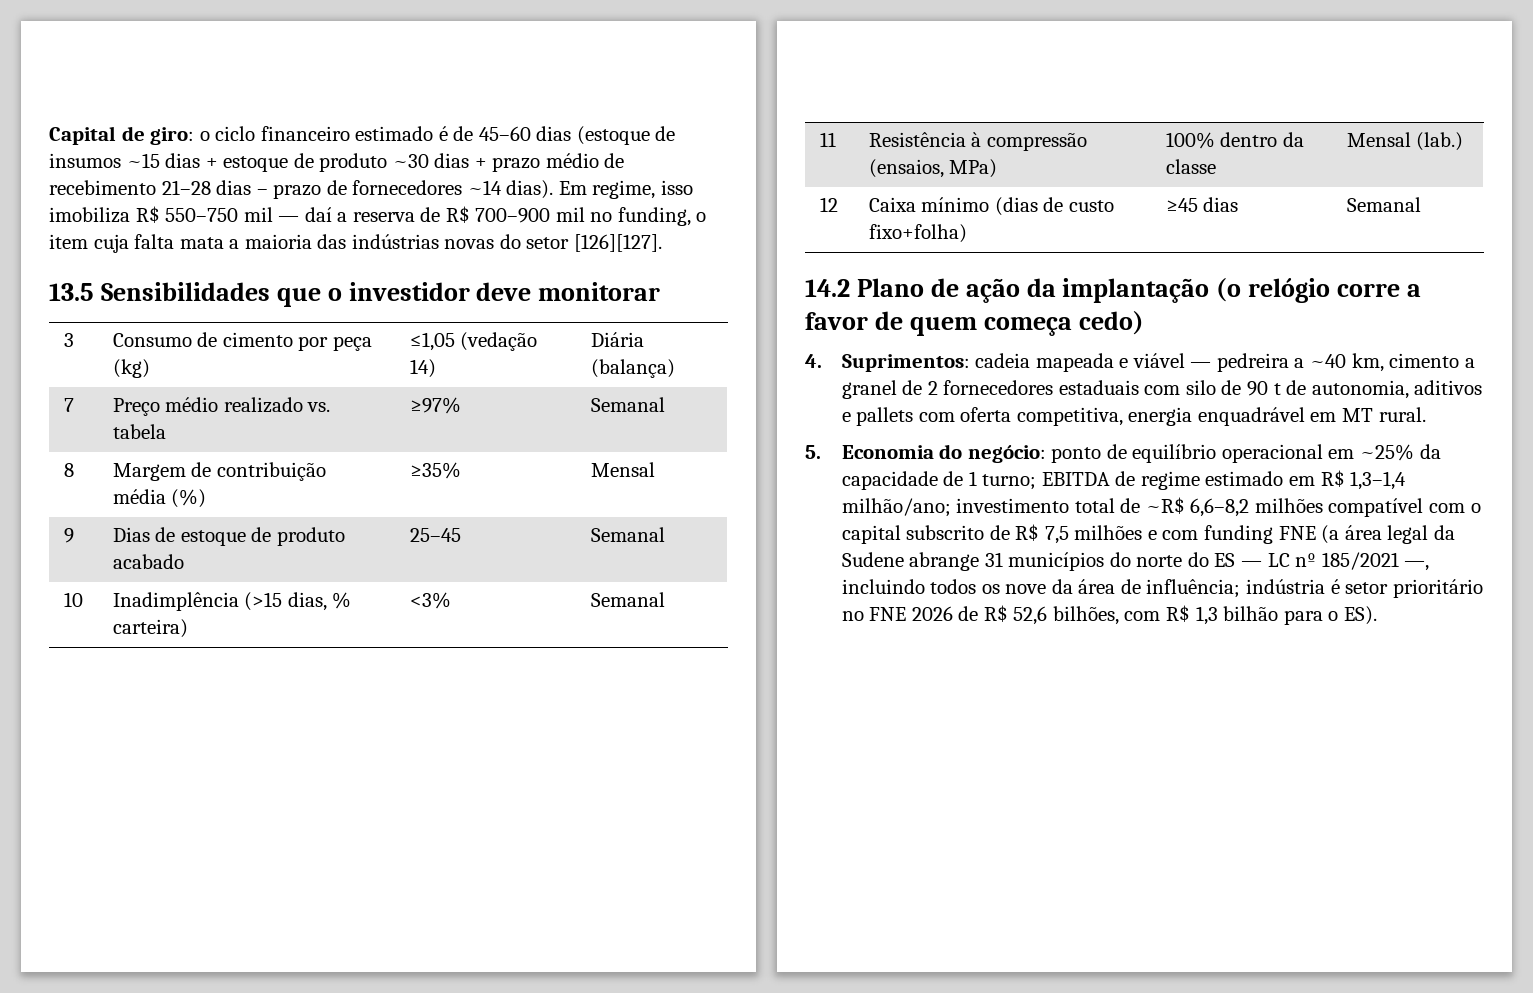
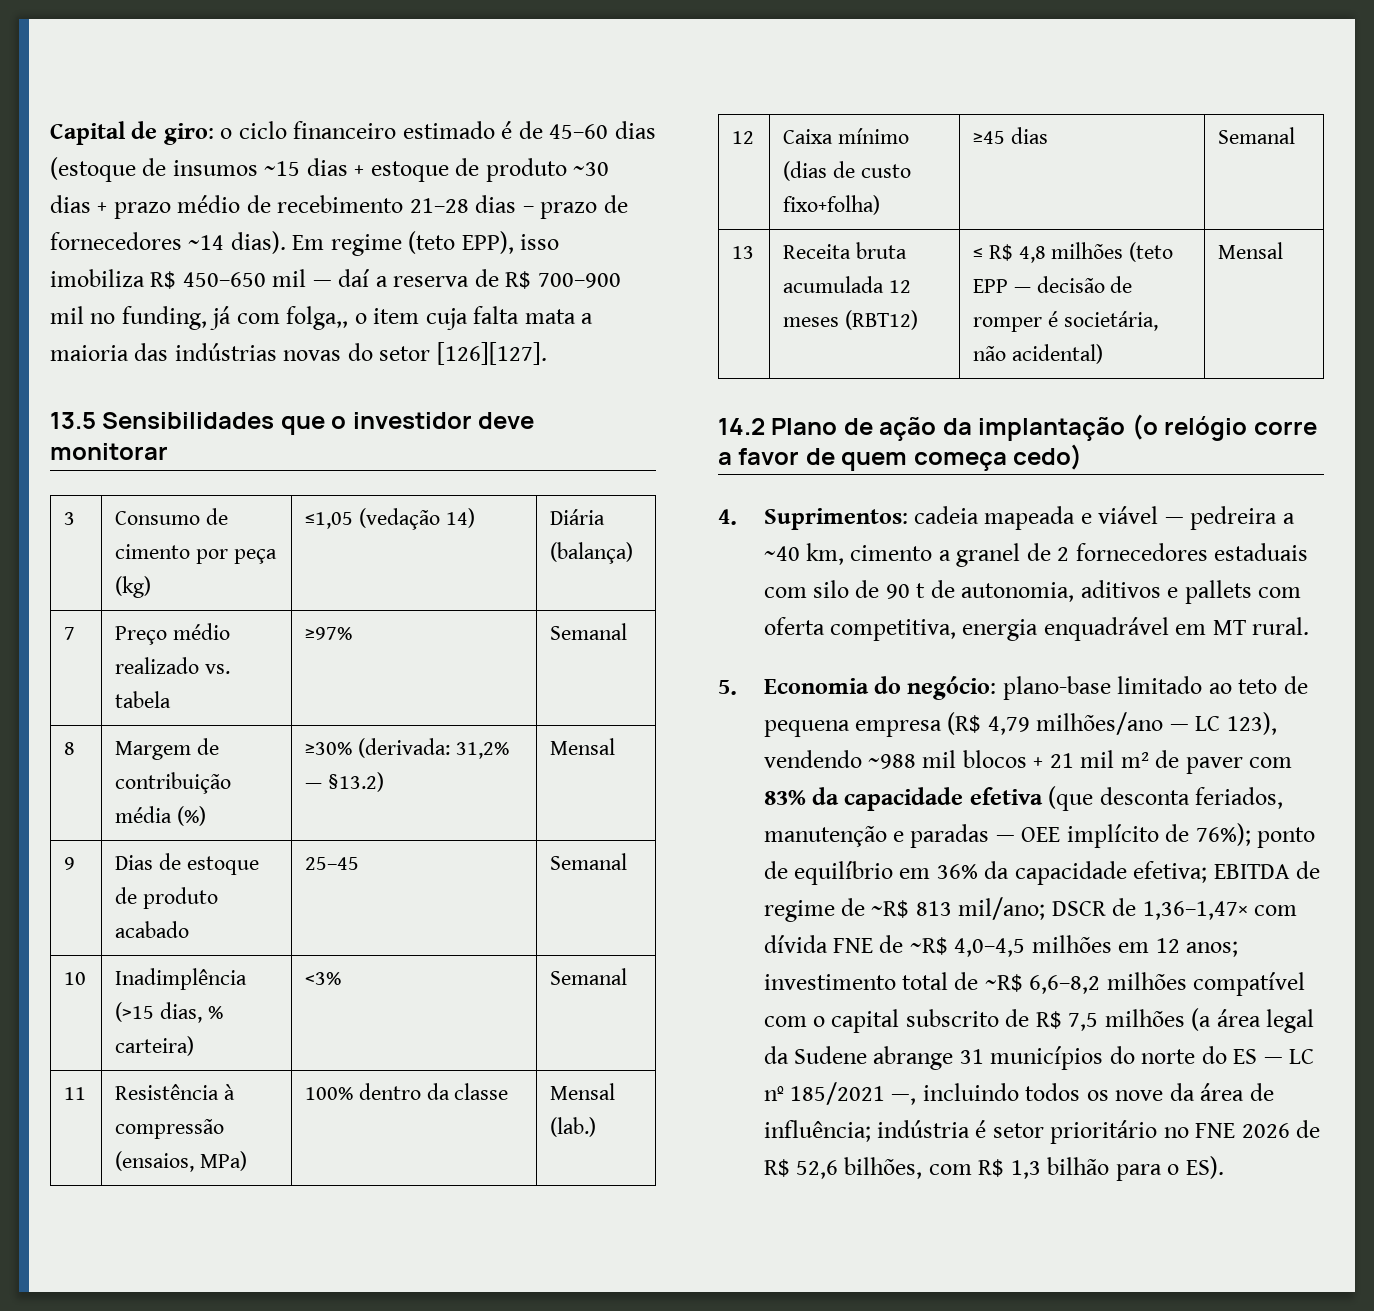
- Em regime, isso imobiliza R$ 550–750 mil — daí a reserva de R$ 700–900 mil no funding, o item cuja falta mata a maioria das indústrias novas do setor [126][127].
+ Em regime (teto EPP), isso imobiliza R$ 450–650 mil — daí a reserva de R$ 700–900 mil no funding, já com folga,, o item cuja falta mata a maioria das indústrias novas do setor [126][127].
- 8 | Margem de contribuição média (%) | ≥35% | Mensal
+ 8 | Margem de contribuição média (%) | ≥30% (derivada: 31,2% — §13.2) | Mensal
+ 13 | Receita bruta acumulada 12 meses (RBT12) | ≤ R$ 4,8 milhões (teto EPP — decisão de romper é societária, não acidental) | Mensal
- ponto de equilíbrio operacional em ~25% da capacidade de 1 turno; EBITDA de regime estimado em R$ 1,3–1,4 milhão/ano;
+ plano-base limitado ao teto de pequena empresa (R$ 4,79 milhões/ano — LC 123), vendendo ~988 mil blocos + 21 mil m² de paver com 83% da capacidade efetiva (que desconta feriados, manutenção e paradas — OEE implícito de 76%); ponto de equilíbrio em 36% da capacidade efetiva; EBITDA de regime de ~R$ 813 mil/ano; DSCR de 1,36–1,47× com dívida FNE de ~R$ 4,0–4,5 milhões em 12 anos;
- investimento total de ~R$ 6,6–8,2 milhões compatível com o capital subscrito de R$ 7,5 milhões e com funding FNE (a área legal da Sudene abrange 31 municípios do norte do ES — LC nº 185/2021 —, incluindo todos os nove da área de influência;
+ investimento total de ~R$ 6,6–8,2 milhões compatível com o capital subscrito de R$ 7,5 milhões (a área legal da Sudene abrange 31 municípios do norte do ES — LC nº 185/2021 —, incluindo todos os nove da área de influência;

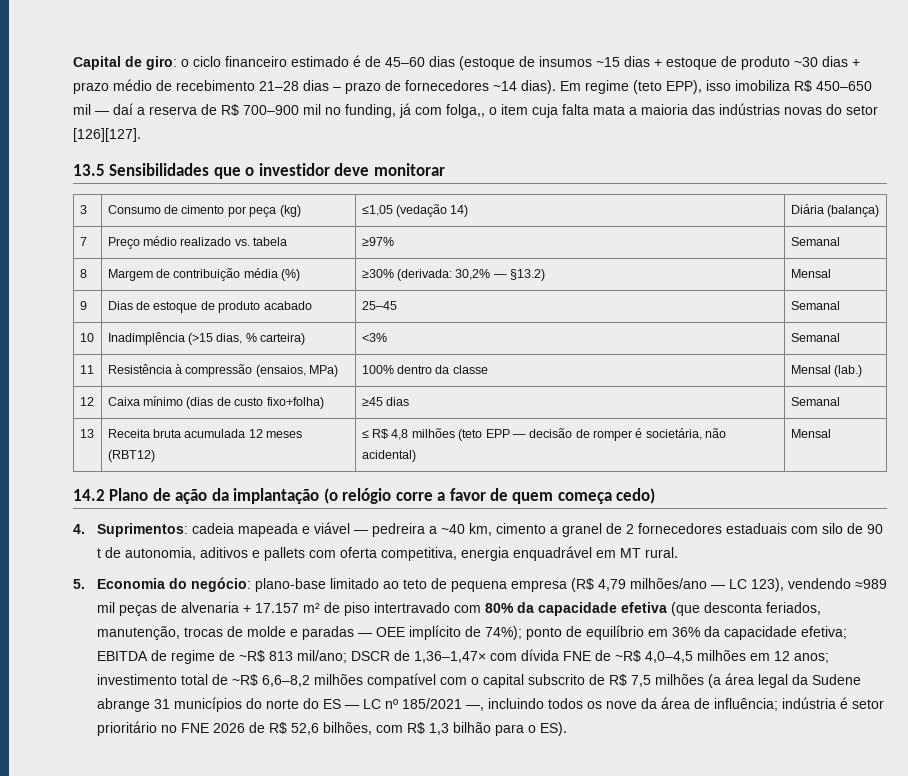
- 8 | Margem de contribuição média (%) | ≥30% (derivada: 31,2% — §13.2) | Mensal
+ 8 | Margem de contribuição média (%) | ≥30% (derivada: 30,2% — §13.2) | Mensal
- plano-base limitado ao teto de pequena empresa (R$ 4,79 milhões/ano — LC 123), vendendo ~988 mil blocos + 21 mil m² de paver com 83% da capacidade efetiva (que desconta feriados, manutenção e paradas — OEE implícito de 76%);
+ plano-base limitado ao teto de pequena empresa (R$ 4,79 milhões/ano — LC 123), vendendo ≈989 mil peças de alvenaria + 17.157 m² de piso intertravado com 80% da capacidade efetiva (que desconta feriados, manutenção, trocas de molde e paradas — OEE implícito de 74%);

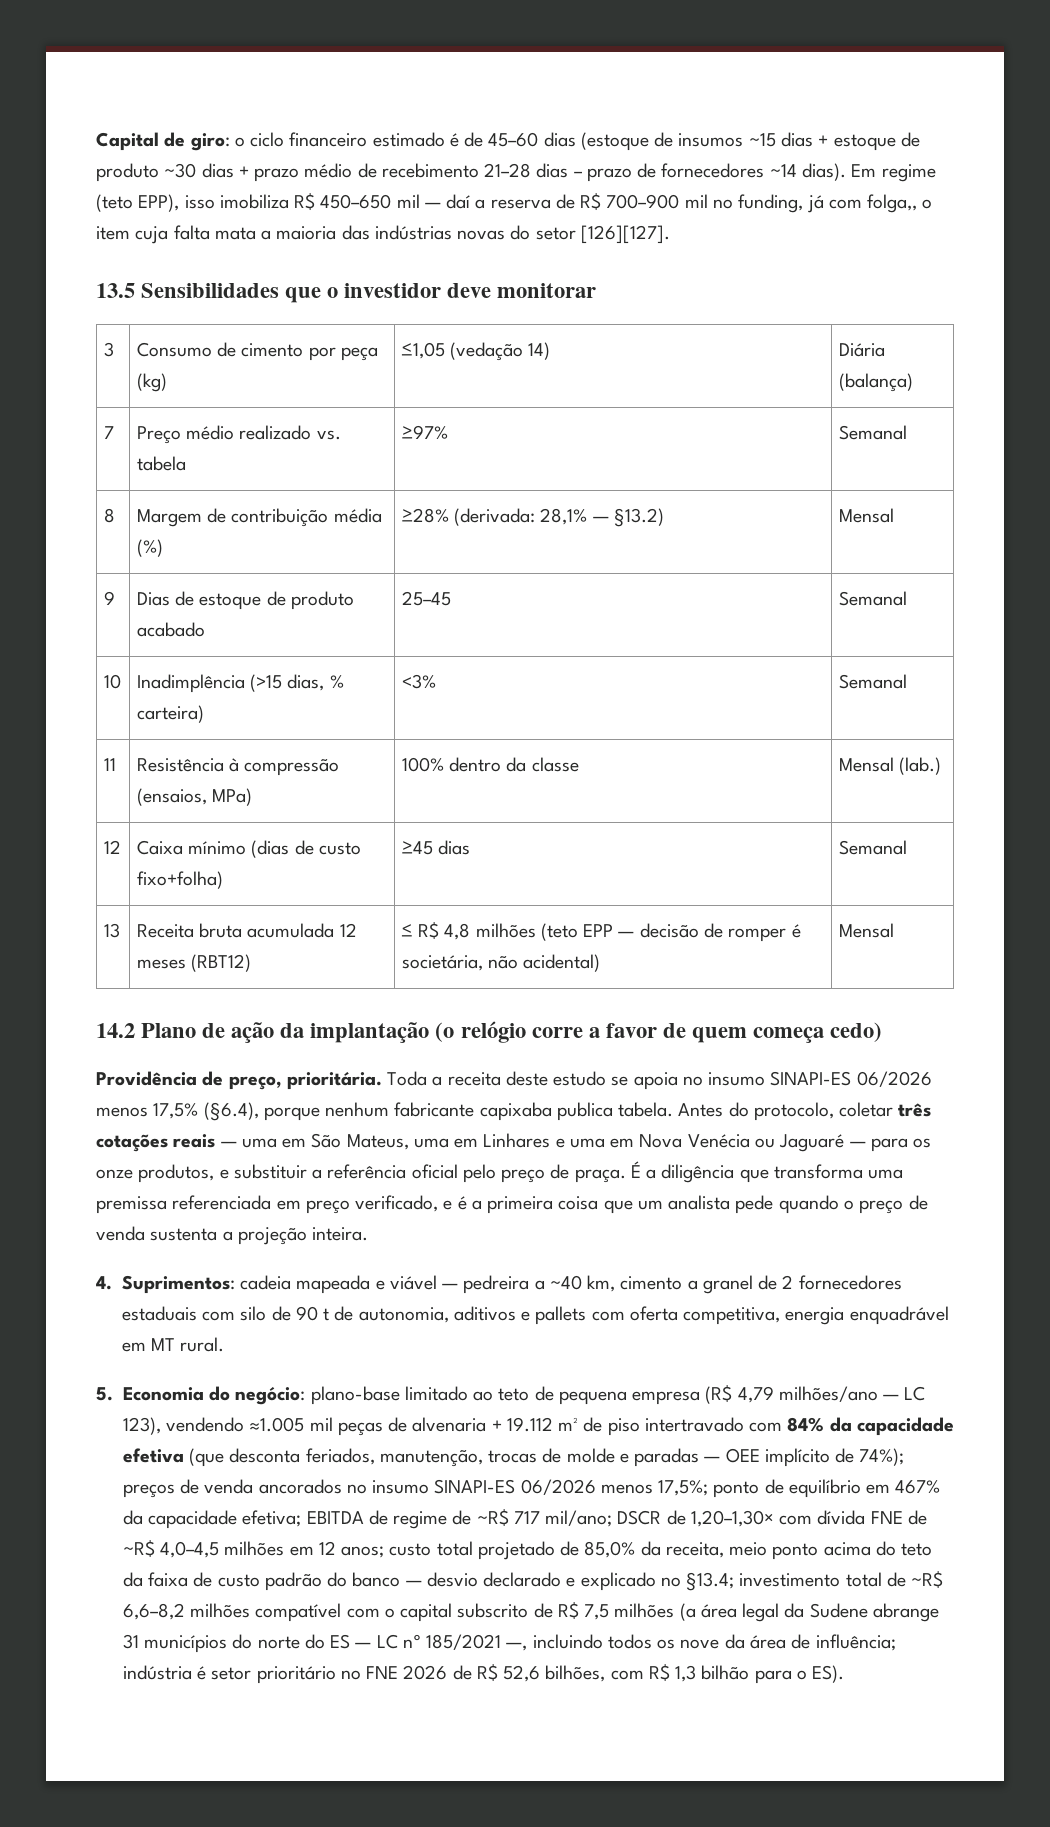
- 8 | Margem de contribuição média (%) | ≥30% (derivada: 30,2% — §13.2) | Mensal
+ 8 | Margem de contribuição média (%) | ≥28% (derivada: 28,1% — §13.2) | Mensal
+ Providência de preço, prioritária. Toda a receita deste estudo se apoia no insumo SINAPI-ES 06/2026 menos 17,5% (§6.4), porque nenhum fabricante capixaba publica tabela. Antes do protocolo, coletar três cotações reais — uma em São Mateus, uma em Linhares e uma em Nova Venécia ou Jaguaré — para os onze produtos, e substituir a referência oficial pelo preço de praça. É a diligência que transforma uma premissa referenciada em preço verificado, e é a primeira coisa que um analista pede quando o preço de venda sustenta a projeção inteira.
- plano-base limitado ao teto de pequena empresa (R$ 4,79 milhões/ano — LC 123), vendendo ≈989 mil peças de alvenaria + 17.157 m² de piso intertravado com 80% da capacidade efetiva (que desconta feriados, manutenção, trocas de molde e paradas — OEE implícito de 74%);
+ plano-base limitado ao teto de pequena empresa (R$ 4,79 milhões/ano — LC 123), vendendo ≈1.005 mil peças de alvenaria + 19.112 m² de piso intertravado com 84% da capacidade efetiva (que desconta feriados, manutenção, trocas de molde e paradas — OEE implícito de 74%);
+ preços de venda ancorados no insumo SINAPI-ES 06/2026 menos 17,5%;
- ponto de equilíbrio em 36% da capacidade efetiva;
+ ponto de equilíbrio em 467% da capacidade efetiva;
- EBITDA de regime de ~R$ 813 mil/ano;
+ EBITDA de regime de ~R$ 717 mil/ano;
- DSCR de 1,36–1,47× com dívida FNE de ~R$ 4,0–4,5 milhões em 12 anos;
+ DSCR de 1,20–1,30× com dívida FNE de ~R$ 4,0–4,5 milhões em 12 anos;
+ custo total projetado de 85,0% da receita, meio ponto acima do teto da faixa de custo padrão do banco — desvio declarado e explicado no §13.4;

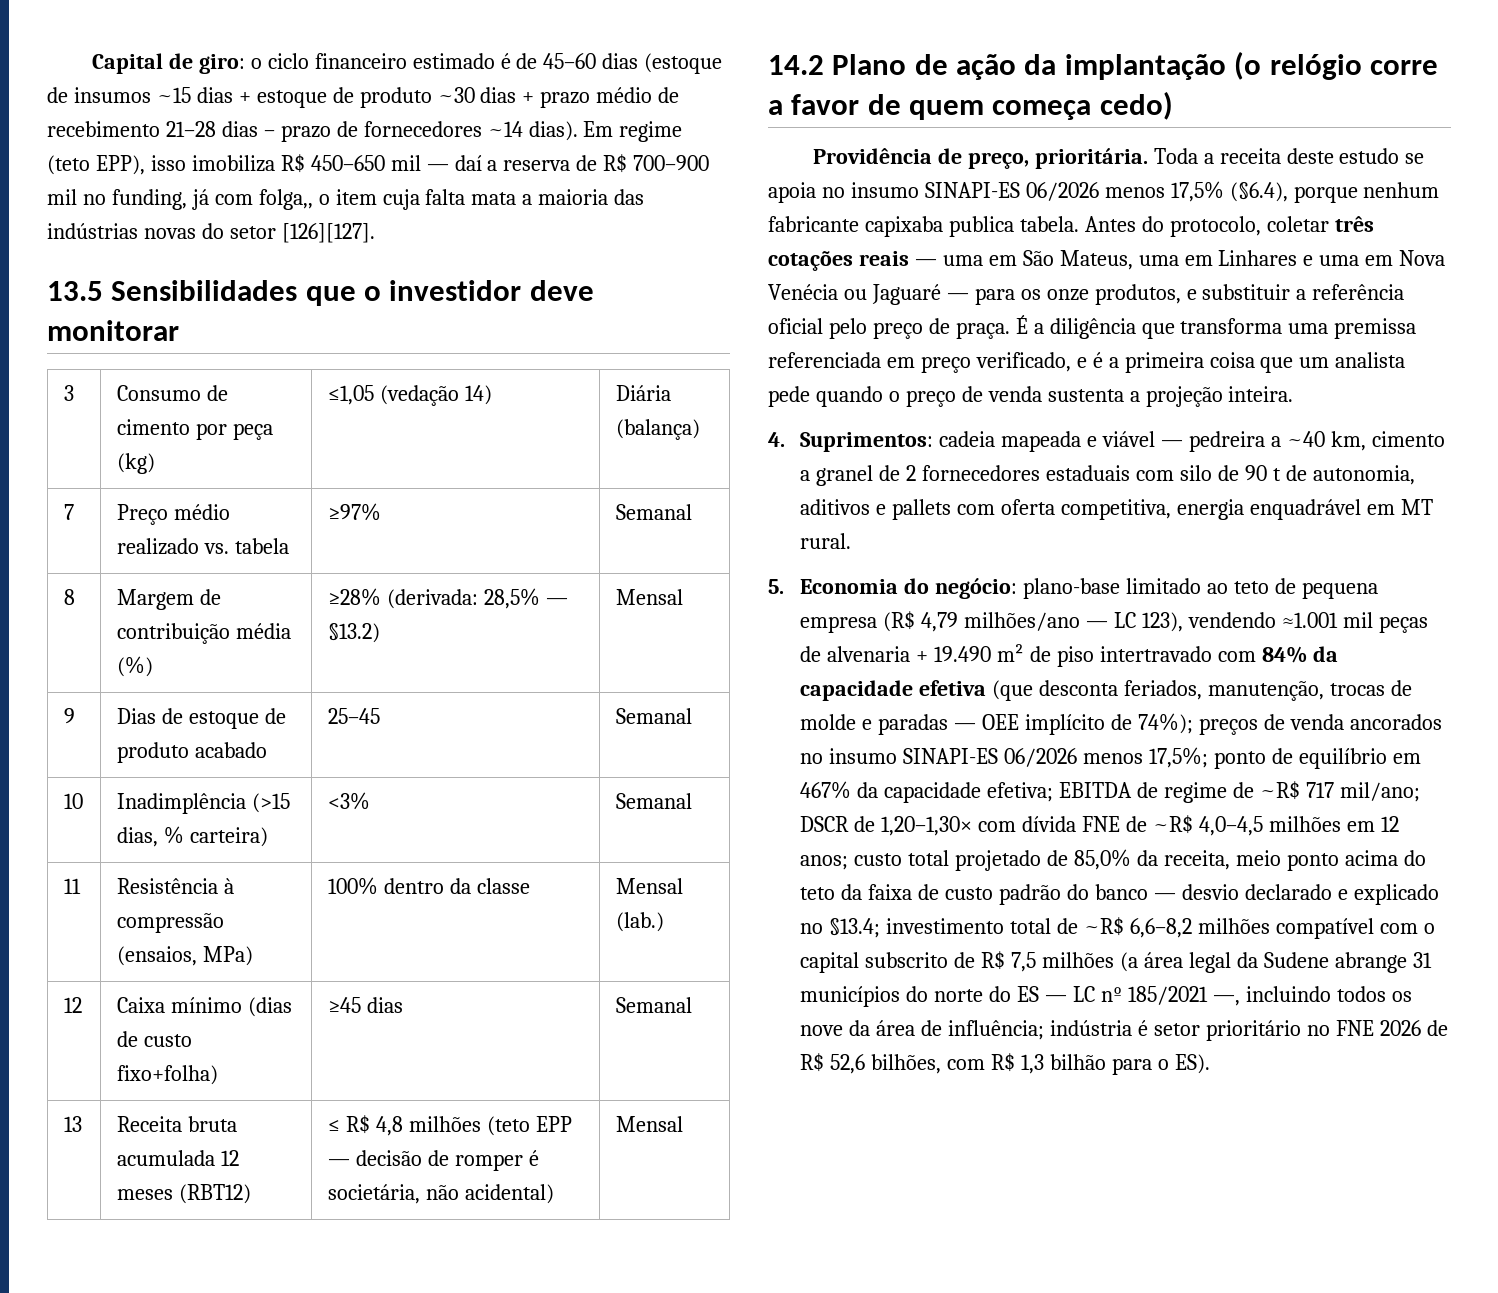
- 8 | Margem de contribuição média (%) | ≥28% (derivada: 28,1% — §13.2) | Mensal
+ 8 | Margem de contribuição média (%) | ≥28% (derivada: 28,5% — §13.2) | Mensal
- plano-base limitado ao teto de pequena empresa (R$ 4,79 milhões/ano — LC 123), vendendo ≈1.005 mil peças de alvenaria + 19.112 m² de piso intertravado com 84% da capacidade efetiva (que desconta feriados, manutenção, trocas de molde e paradas — OEE implícito de 74%);
+ plano-base limitado ao teto de pequena empresa (R$ 4,79 milhões/ano — LC 123), vendendo ≈1.001 mil peças de alvenaria + 19.490 m² de piso intertravado com 84% da capacidade efetiva (que desconta feriados, manutenção, trocas de molde e paradas — OEE implícito de 74%);

